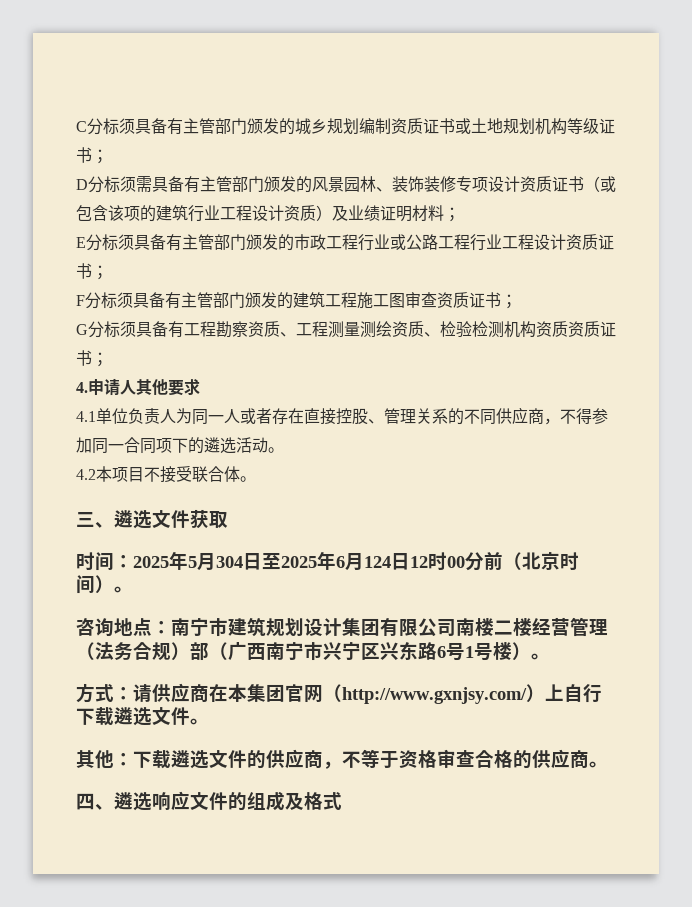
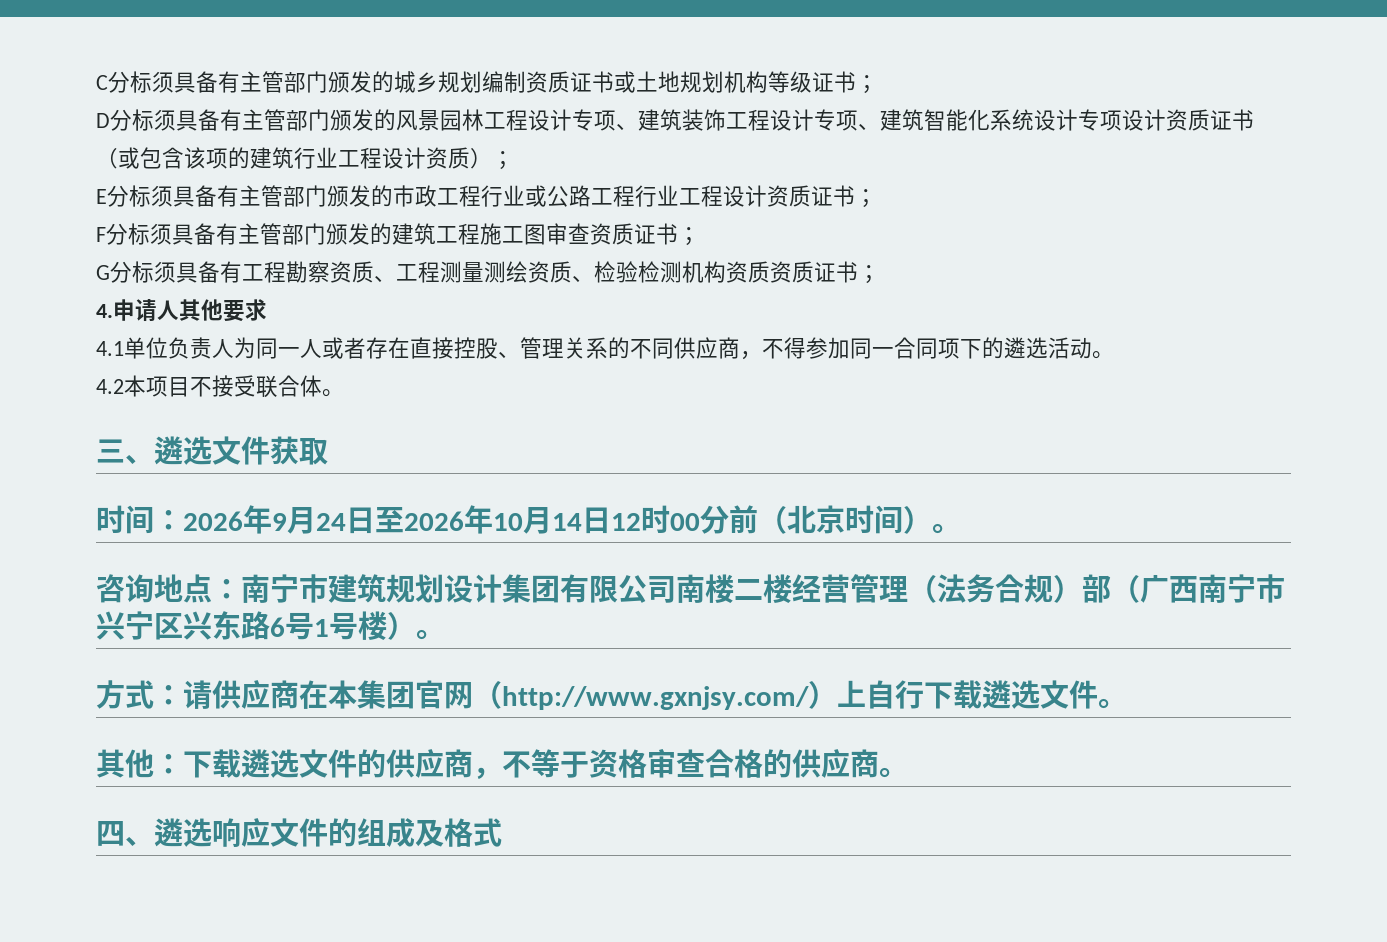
- D分标须需具备有主管部门颁发的风景园林、装饰装修专项设计资质证书（或包含该项的建筑行业工程设计资质）及业绩证明材料；
+ D分标须具备有主管部门颁发的风景园林工程设计专项、建筑装饰工程设计专项、建筑智能化系统设计专项设计资质证书（或包含该项的建筑行业工程设计资质）；
- 时间：2025年5月304日至2025年6月124日12时00分前（北京时间）。
+ 时间：2026年9月24日至2026年10月14日12时00分前（北京时间）。

